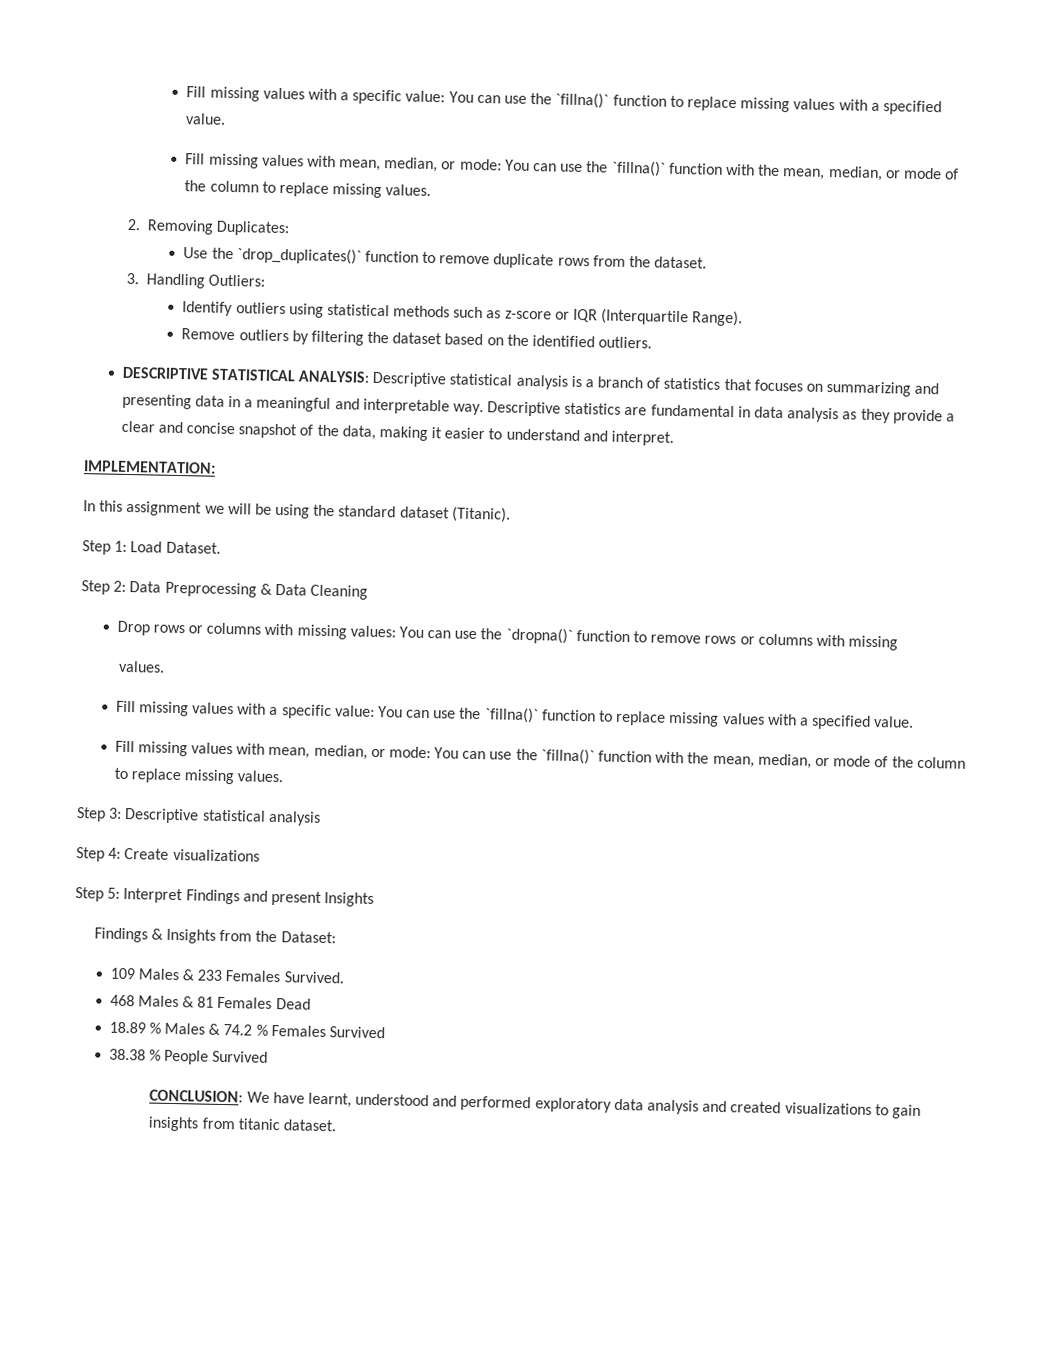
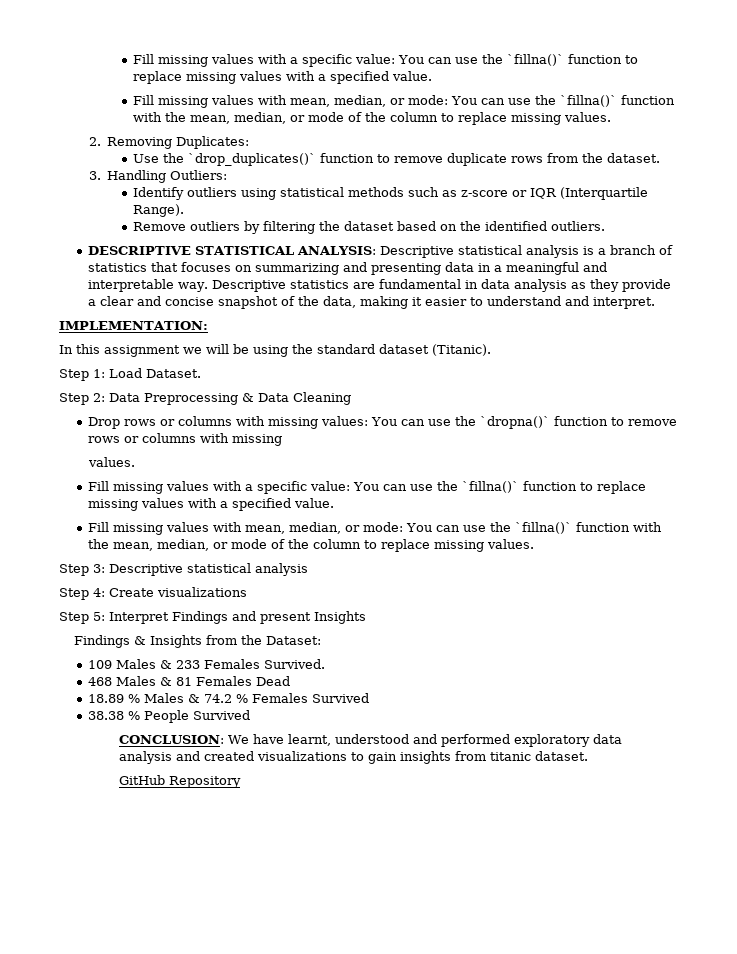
+ GitHub Repository

